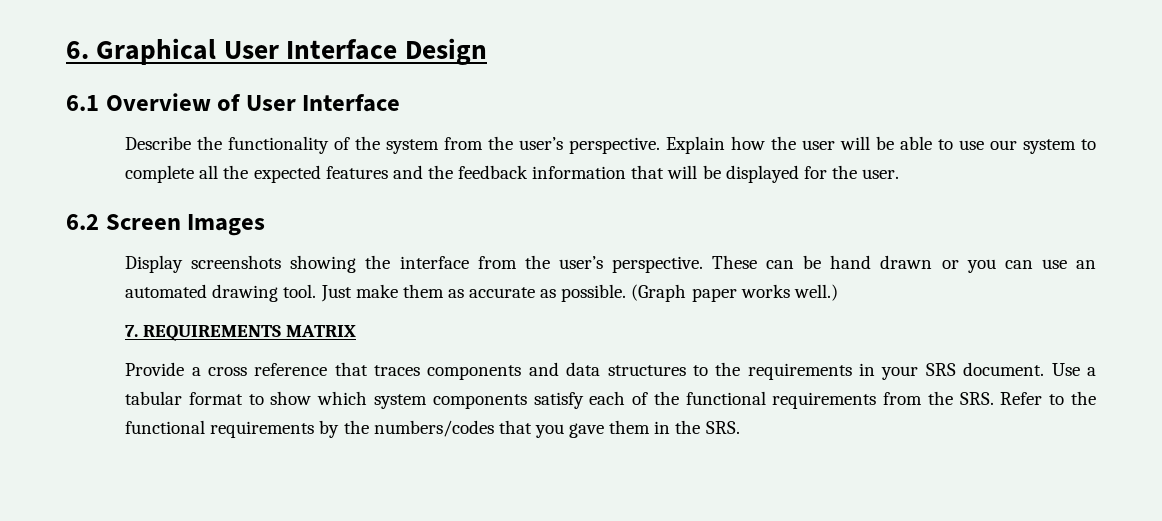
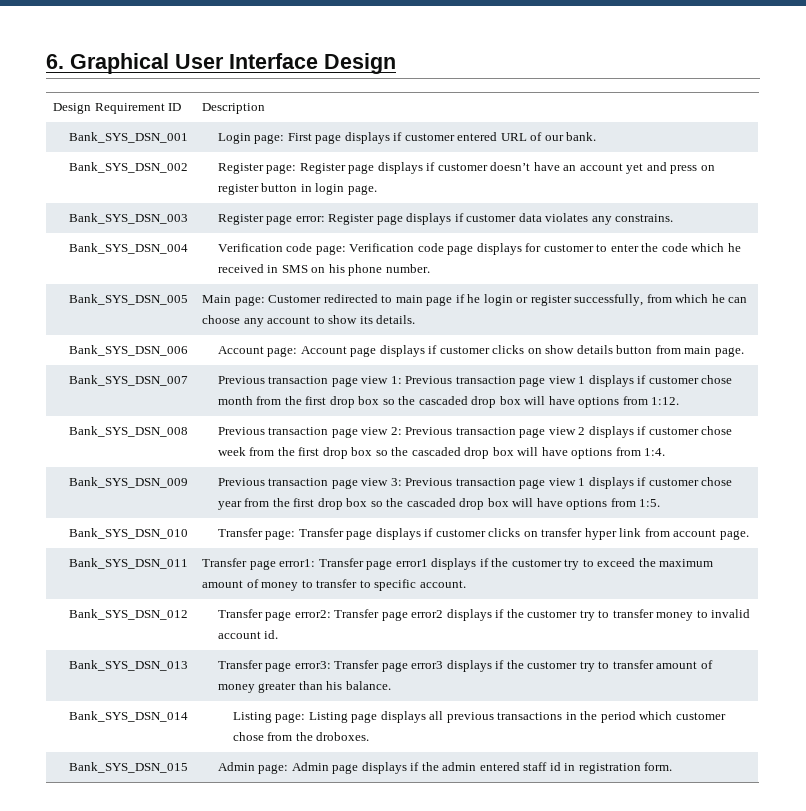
- 6.1 Overview of User Interface
- Describe the functionality of the system from the user’s perspective. Explain how the user will be able to use our system to complete all the expected features and the feedback information that will be displayed for the user.
- 6.2 Screen Images
- Display screenshots showing the interface from the user’s perspective. These can be hand drawn or you can use an automated drawing tool. Just make them as accurate as possible. (Graph paper works well.)
- 7. REQUIREMENTS MATRIX
- Provide a cross reference that traces components and data structures to the requirements in your SRS document. Use a tabular format to show which system components satisfy each of the functional requirements from the SRS. Refer to the functional requirements by the numbers/codes that you gave them in the SRS.
+ Design Requirement ID | Description
+ Bank_SYS_DSN_001 | Login page: First page displays if customer entered URL of our bank.
+ Bank_SYS_DSN_002 | Register page: Register page displays if customer doesn’t have an account yet and press on register button in login page.
+ Bank_SYS_DSN_003 | Register page error: Register page displays if customer data violates any constrains.
+ Bank_SYS_DSN_004 | Verification code page: Verification code page displays for customer to enter the code which he received in SMS on his phone number.
+ Bank_SYS_DSN_005 | Main page: Customer redirected to main page if he login or register successfully, from which he can choose any account to show its details.
+ Bank_SYS_DSN_006 | Account page: Account page displays if customer clicks on show details button from main page.
+ Bank_SYS_DSN_007 | Previous transaction page view 1: Previous transaction page view 1 displays if customer chose month from the first drop box so the cascaded drop box will have options from 1:12.
+ Bank_SYS_DSN_008 | Previous transaction page view 2: Previous transaction page view 2 displays if customer chose week from the first drop box so the cascaded drop box will have options from 1:4.
+ Bank_SYS_DSN_009 | Previous transaction page view 3: Previous transaction page view 1 displays if customer chose year from the first drop box so the cascaded drop box will have options from 1:5.
+ Bank_SYS_DSN_010 | Transfer page: Transfer page displays if customer clicks on transfer hyper link from account page.
+ Bank_SYS_DSN_011 | Transfer page error1: Transfer page error1 displays if the customer try to exceed the maximum amount of money to transfer to specific account.
+ Bank_SYS_DSN_012 | Transfer page error2: Transfer page error2 displays if the customer try to transfer money to invalid account id.
+ Bank_SYS_DSN_013 | Transfer page error3: Transfer page error3 displays if the customer try to transfer amount of money greater than his balance.
+ Bank_SYS_DSN_014 | Listing page: Listing page displays all previous transactions in the period which customer chose from the droboxes.
+ Bank_SYS_DSN_015 | Admin page: Admin page displays if the admin entered staff id in registration form.

